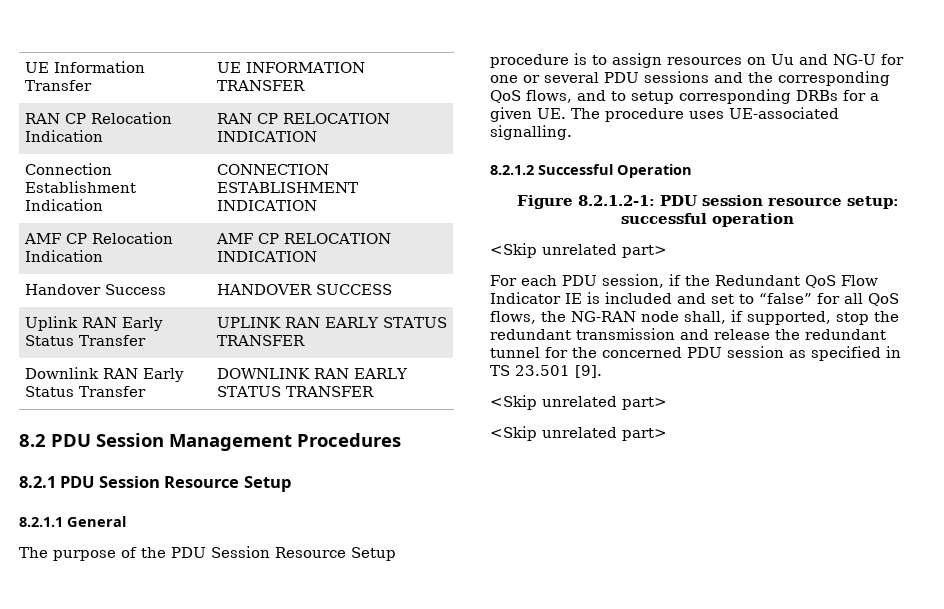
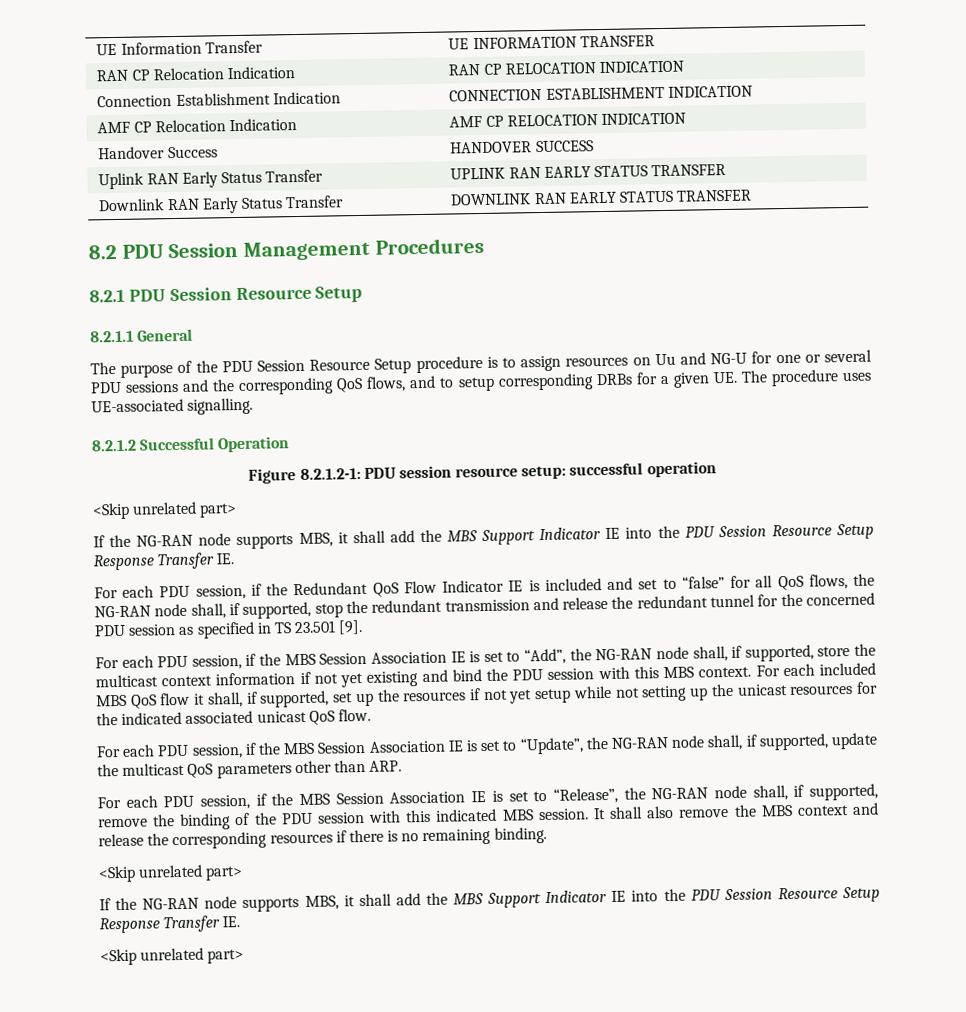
  Figure 8.2.1.2-1: PDU session resource setup: successful operation
  <Skip unrelated part>
+ If the NG-RAN node supports MBS, it shall add the MBS Support Indicator IE into the PDU Session Resource Setup Response Transfer IE.
  For each PDU session, if the Redundant QoS Flow Indicator IE is included and set to “false” for all QoS flows, the NG-RAN node shall, if supported, stop the redundant transmission and release the redundant tunnel for the concerned PDU session as specified in TS 23.501 [9].
+ For each PDU session, if the MBS Session Association IE is set to “Add”, the NG-RAN node shall, if supported, store the multicast context information if not yet existing and bind the PDU session with this MBS context. For each included MBS QoS flow it shall, if supported, set up the resources if not yet setup while not setting up the unicast resources for the indicated associated unicast QoS flow.
+ For each PDU session, if the MBS Session Association IE is set to “Update”, the NG-RAN node shall, if supported, update the multicast QoS parameters other than ARP.
+ For each PDU session, if the MBS Session Association IE is set to “Release”, the NG-RAN node shall, if supported, remove the binding of the PDU session with this indicated MBS session. It shall also remove the MBS context and release the corresponding resources if there is no remaining binding.
  <Skip unrelated part>
+ If the NG-RAN node supports MBS, it shall add the MBS Support Indicator IE into the PDU Session Resource Setup Response Transfer IE.

